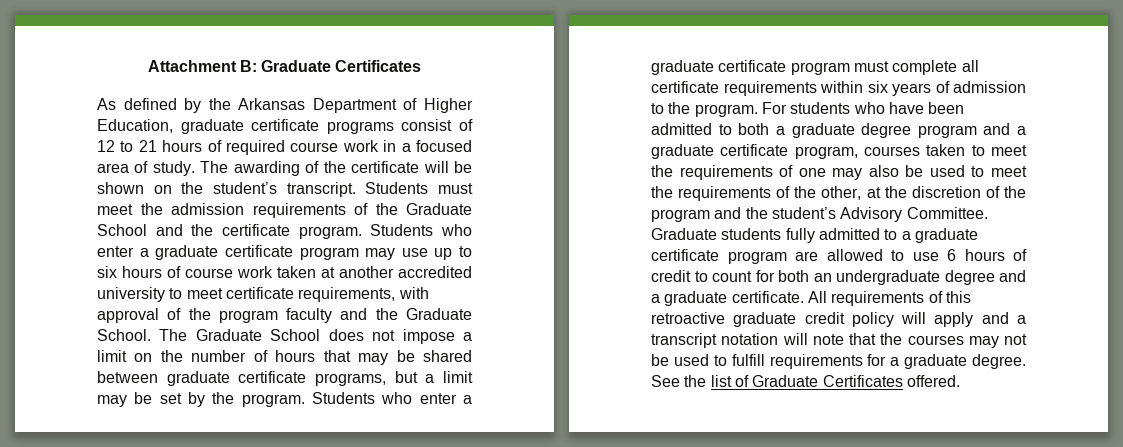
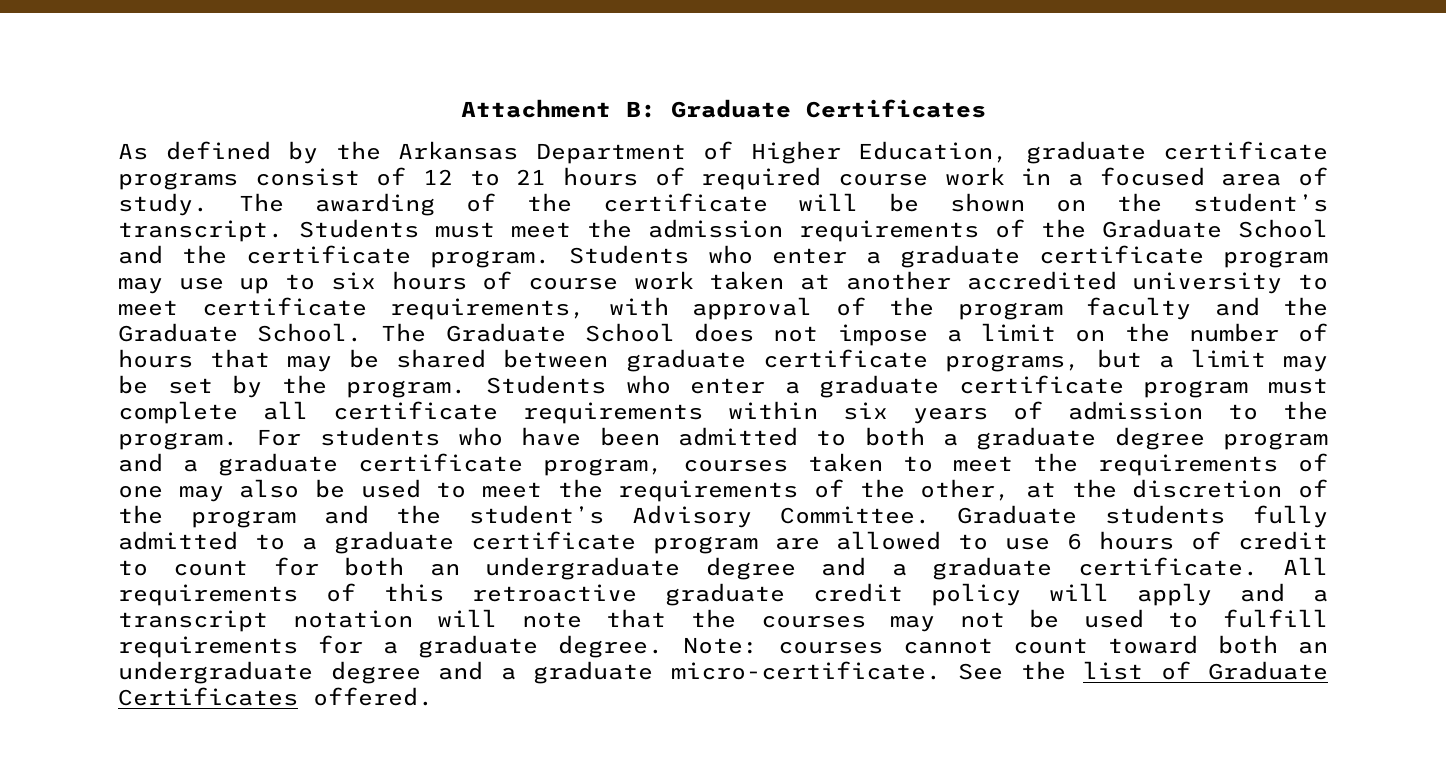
+ Note: courses cannot count toward both an undergraduate degree and a graduate micro-certificate.

